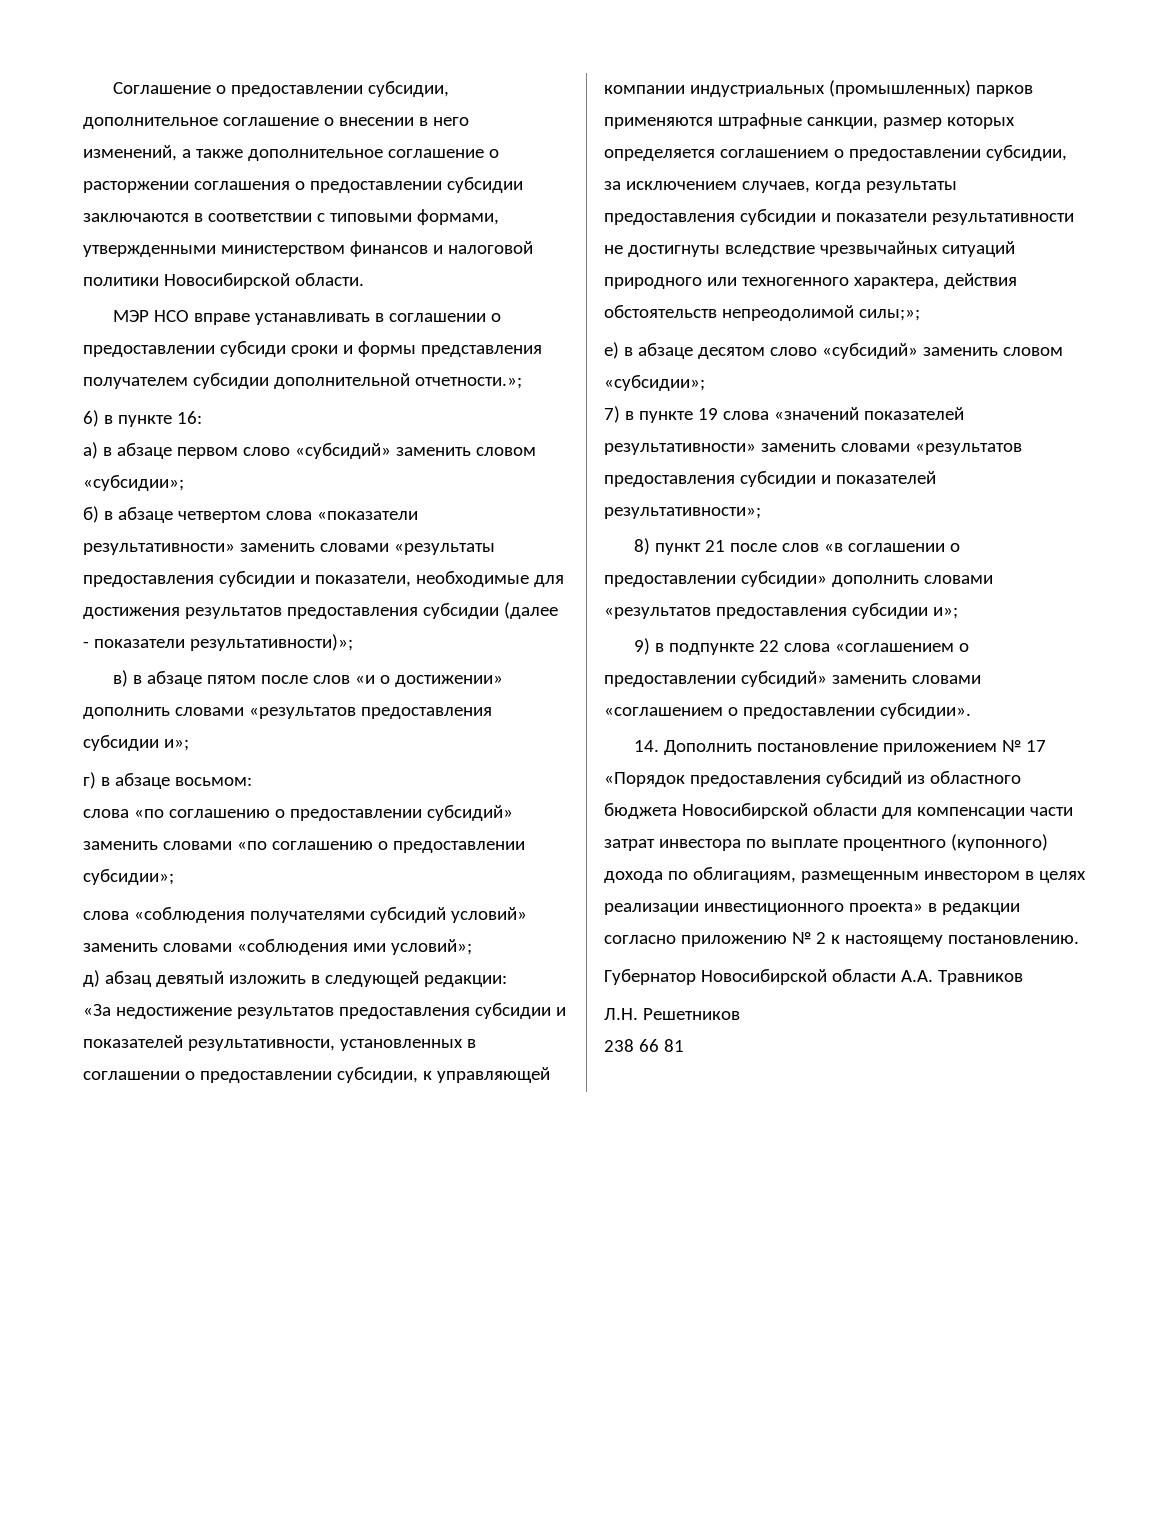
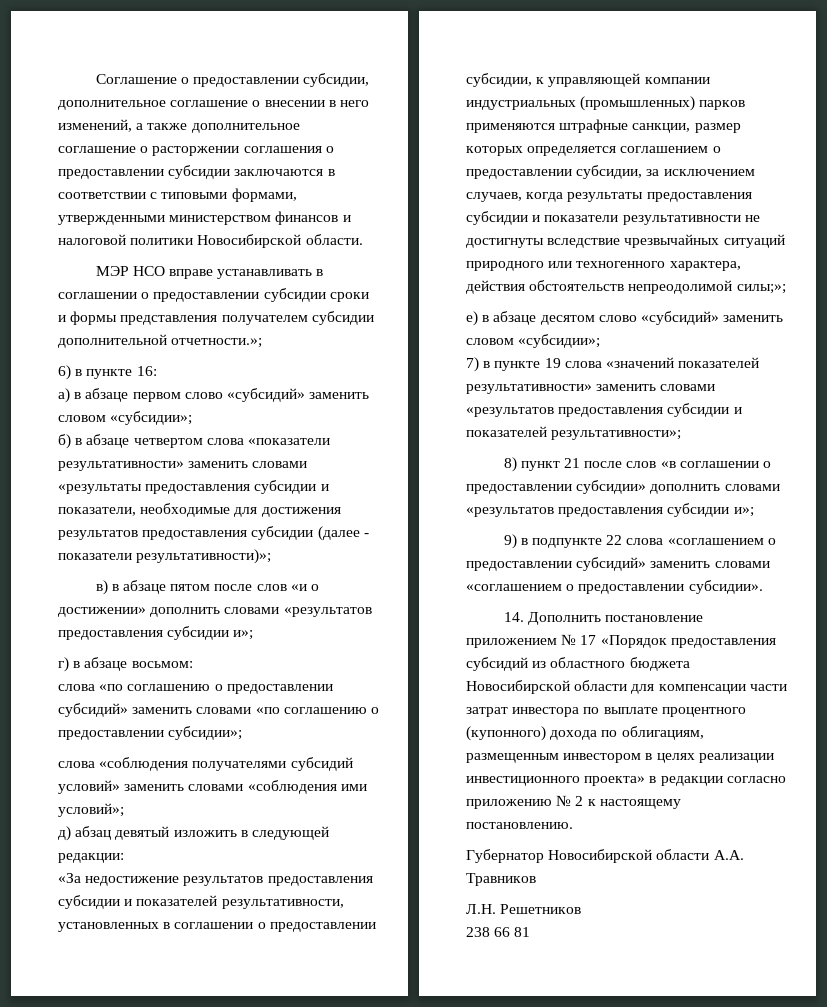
- МЭР НСО вправе устанавливать в соглашении о предоставлении субсиди сроки и формы представления получателем субсидии дополнительной отчетности.»;
+ МЭР НСО вправе устанавливать в соглашении о предоставлении субсидии сроки и формы представления получателем субсидии дополнительной отчетности.»;

